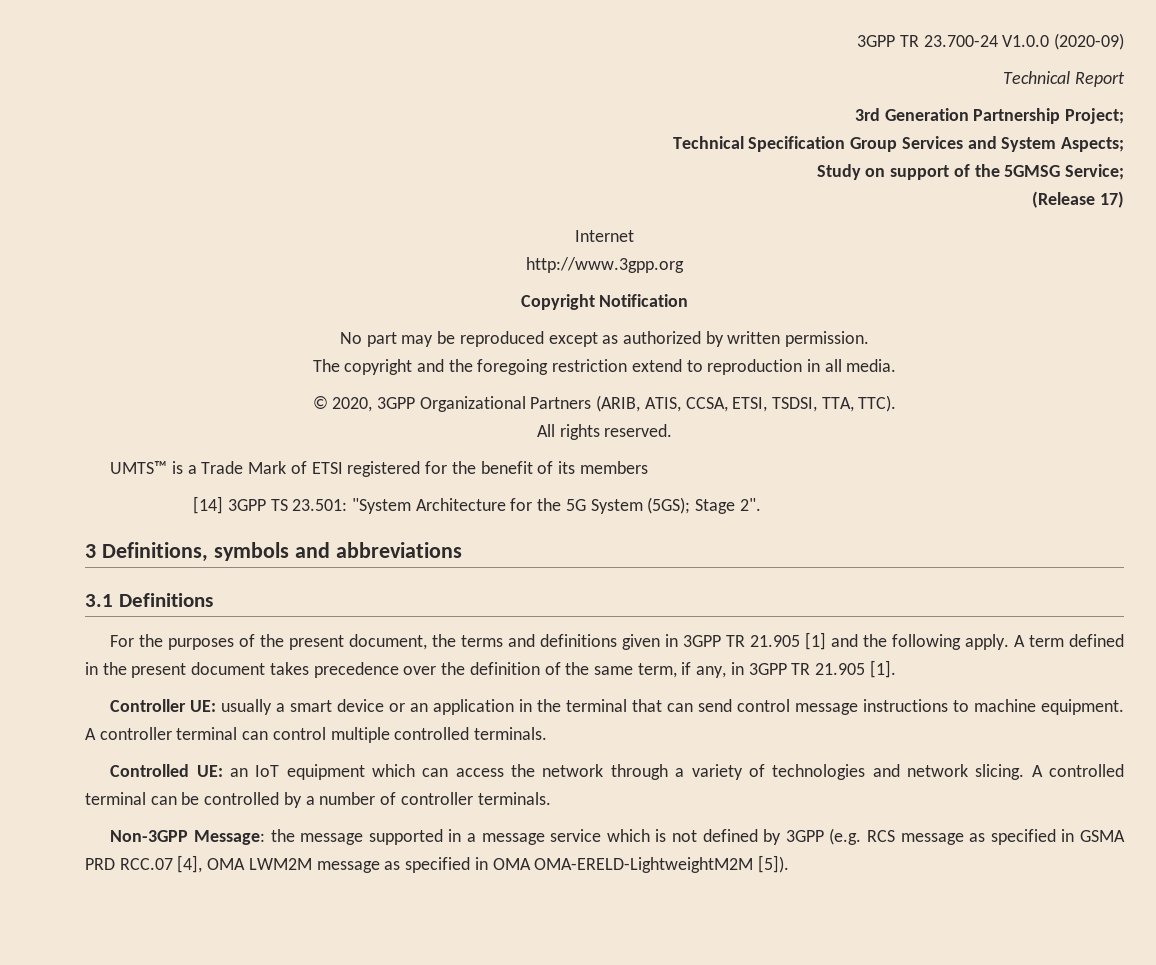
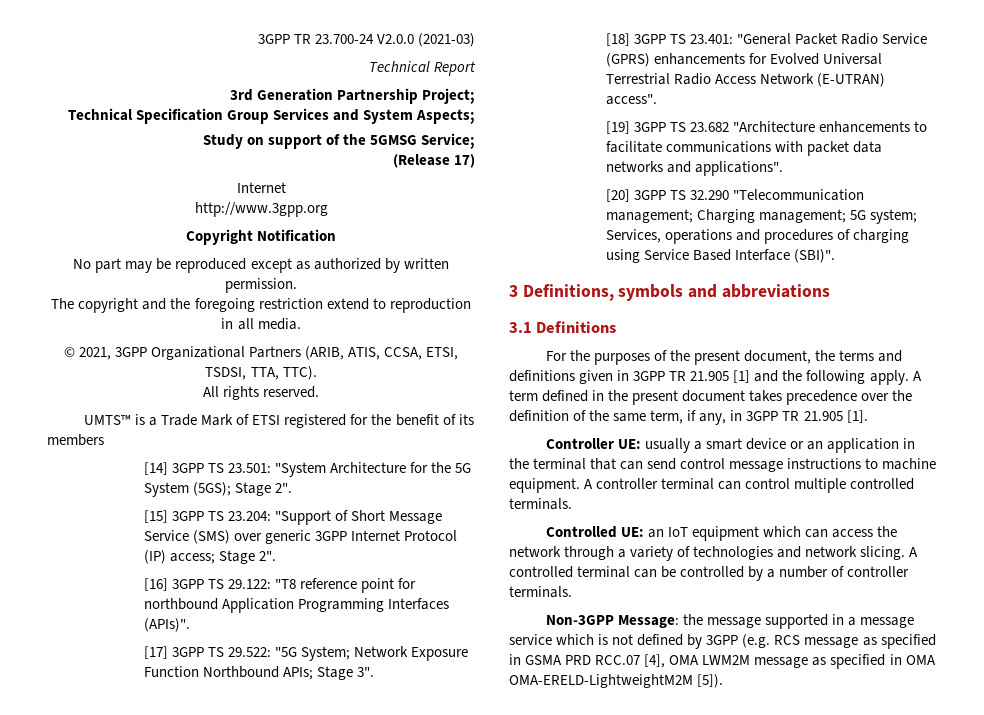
- 3GPP TR 23.700-24 V1.0.0 (2020-09)
+ 3GPP TR 23.700-24 V2.0.0 (2021-03)
- © 2020, 3GPP Organizational Partners (ARIB, ATIS, CCSA, ETSI, TSDSI, TTA, TTC).
+ © 2021, 3GPP Organizational Partners (ARIB, ATIS, CCSA, ETSI, TSDSI, TTA, TTC).
+ [15] 3GPP TS 23.204: "Support of Short Message Service (SMS) over generic 3GPP Internet Protocol (IP) access; Stage 2".
+ [16] 3GPP TS 29.122: "T8 reference point for northbound Application Programming Interfaces (APIs)".
+ [17] 3GPP TS 29.522: "5G System; Network Exposure Function Northbound APIs; Stage 3".
+ [18] 3GPP TS 23.401: "General Packet Radio Service (GPRS) enhancements for Evolved Universal Terrestrial Radio Access Network (E-UTRAN) access".
+ [19] 3GPP TS 23.682 "Architecture enhancements to facilitate communications with packet data networks and applications".
+ [20] 3GPP TS 32.290 "Telecommunication management; Charging management; 5G system; Services, operations and procedures of charging using Service Based Interface (SBI)".

